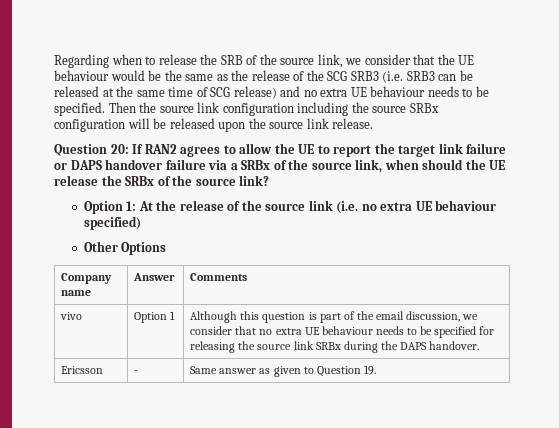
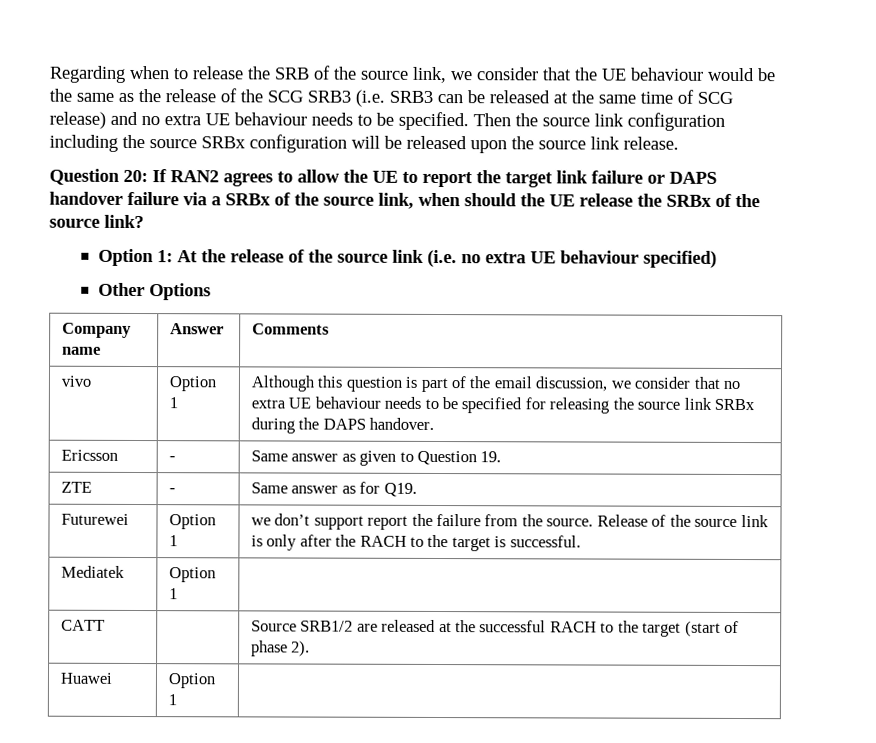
+ ZTE | - | Same answer as for Q19.
+ Futurewei | Option 1 | we don’t support report the failure from the source. Release of the source link is only after the RACH to the target is successful.
+ Mediatek | Option 1 |
+ CATT | | Source SRB1/2 are released at the successful RACH to the target (start of phase 2).
+ Huawei | Option 1 |

